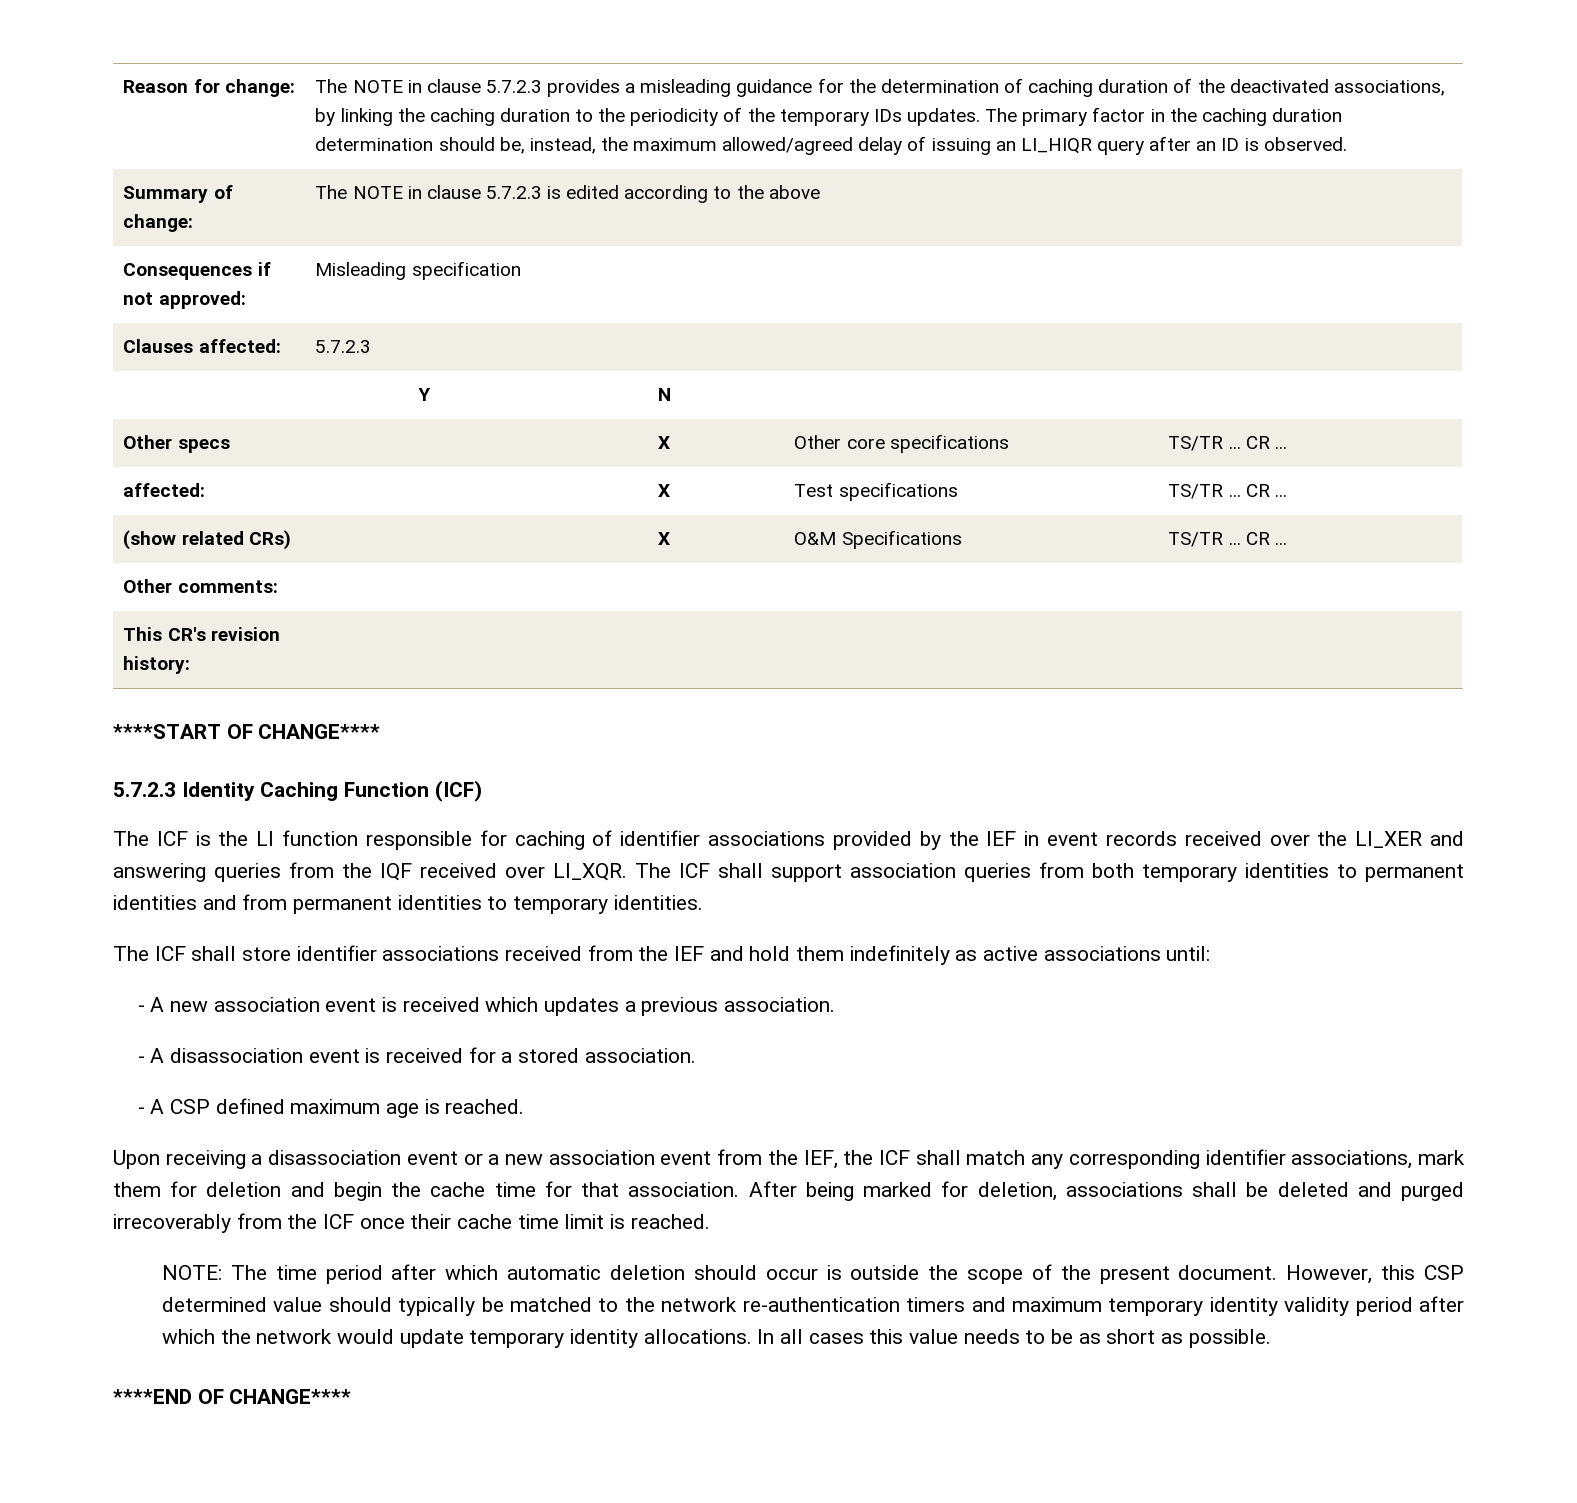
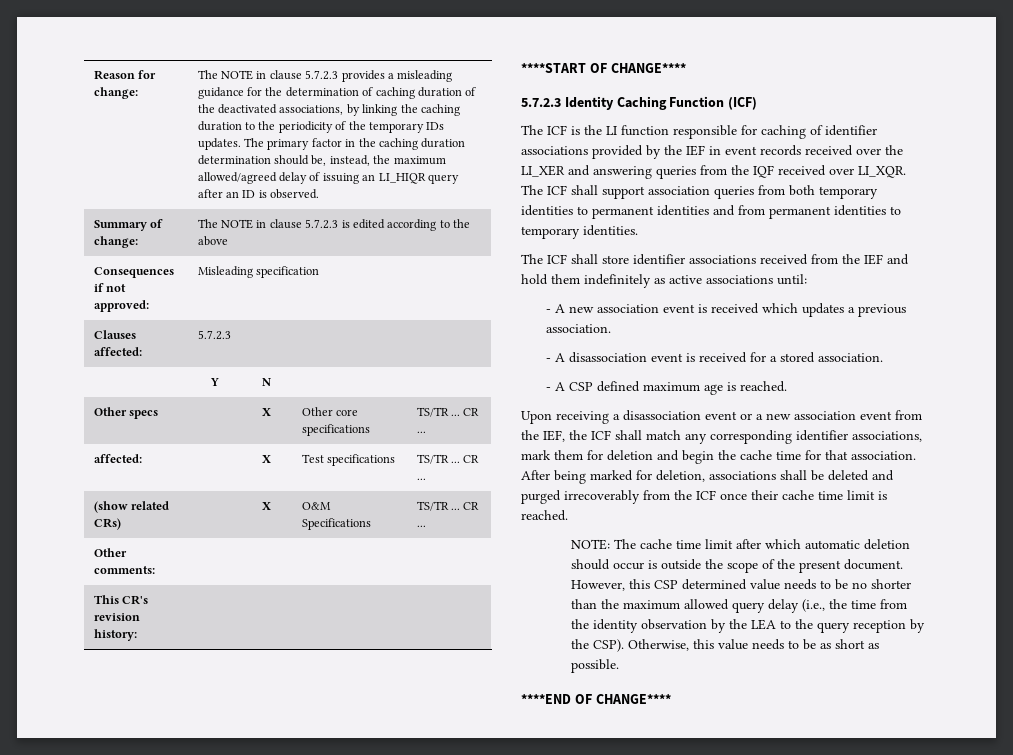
- NOTE: The time period after which automatic deletion should occur is outside the scope of the present document.
+ NOTE: The cache time limit after which automatic deletion should occur is outside the scope of the present document.
- However, this CSP determined value should typically be matched to the network re-authentication timers and maximum temporary identity validity period after which the network would update temporary identity allocations. In all cases this value needs to be as short as possible.
+ However, this CSP determined value needs to be no shorter than the maximum allowed query delay (i.e., the time from the identity observation by the LEA to the query reception by the CSP). Otherwise, this value needs to be as short as possible.

